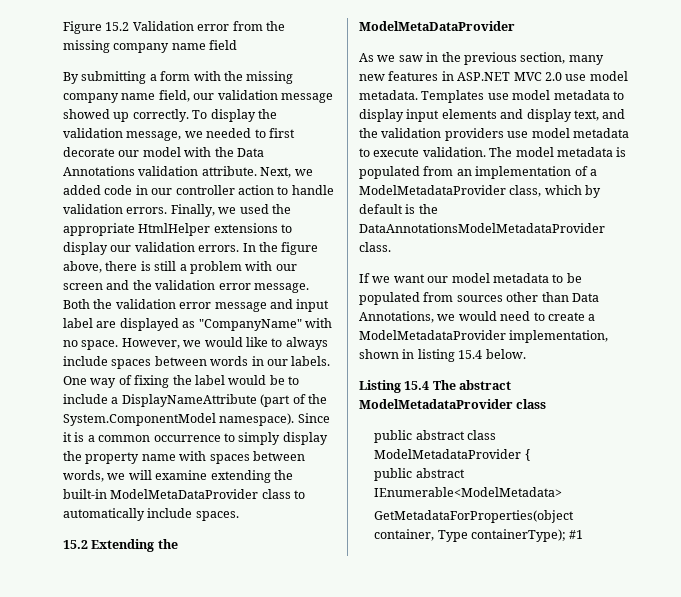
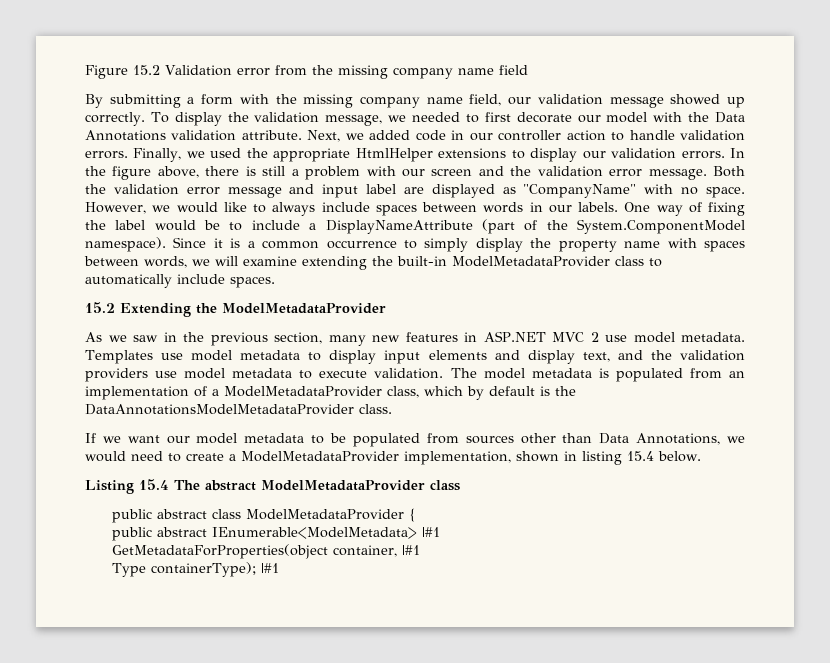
- Since it is a common occurrence to simply display the property name with spaces between words, we will examine extending the built-in ModelMetaDataProvider class to automatically include spaces.
+ Since it is a common occurrence to simply display the property name with spaces between words, we will examine extending the built-in ModelMetadataProvider class to automatically include spaces.
- 15.2 Extending the ModelMetaDataProvider
+ 15.2 Extending the ModelMetadataProvider
- As we saw in the previous section, many new features in ASP.NET MVC 2.0 use model metadata.
+ As we saw in the previous section, many new features in ASP.NET MVC 2 use model metadata.
- public abstract IEnumerable<ModelMetadata>
+ public abstract IEnumerable<ModelMetadata> |#1
- GetMetadataForProperties(object container, Type containerType); #1
+ GetMetadataForProperties(object container, |#1
+ Type containerType); |#1

